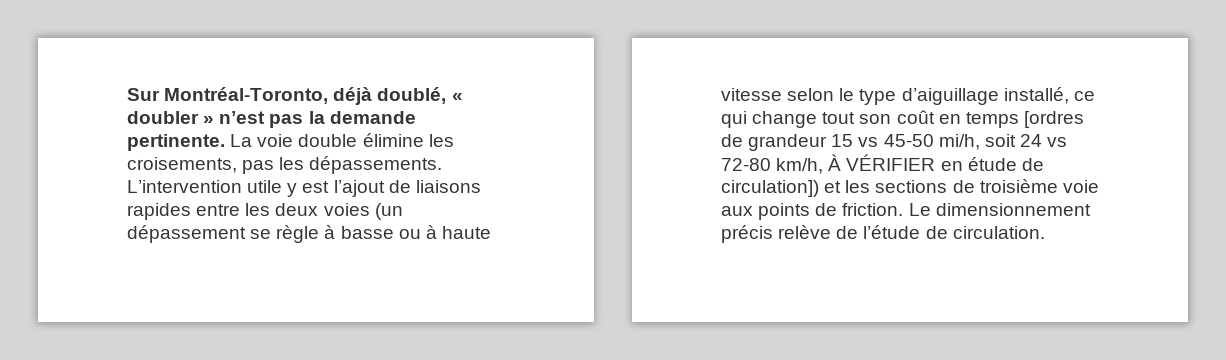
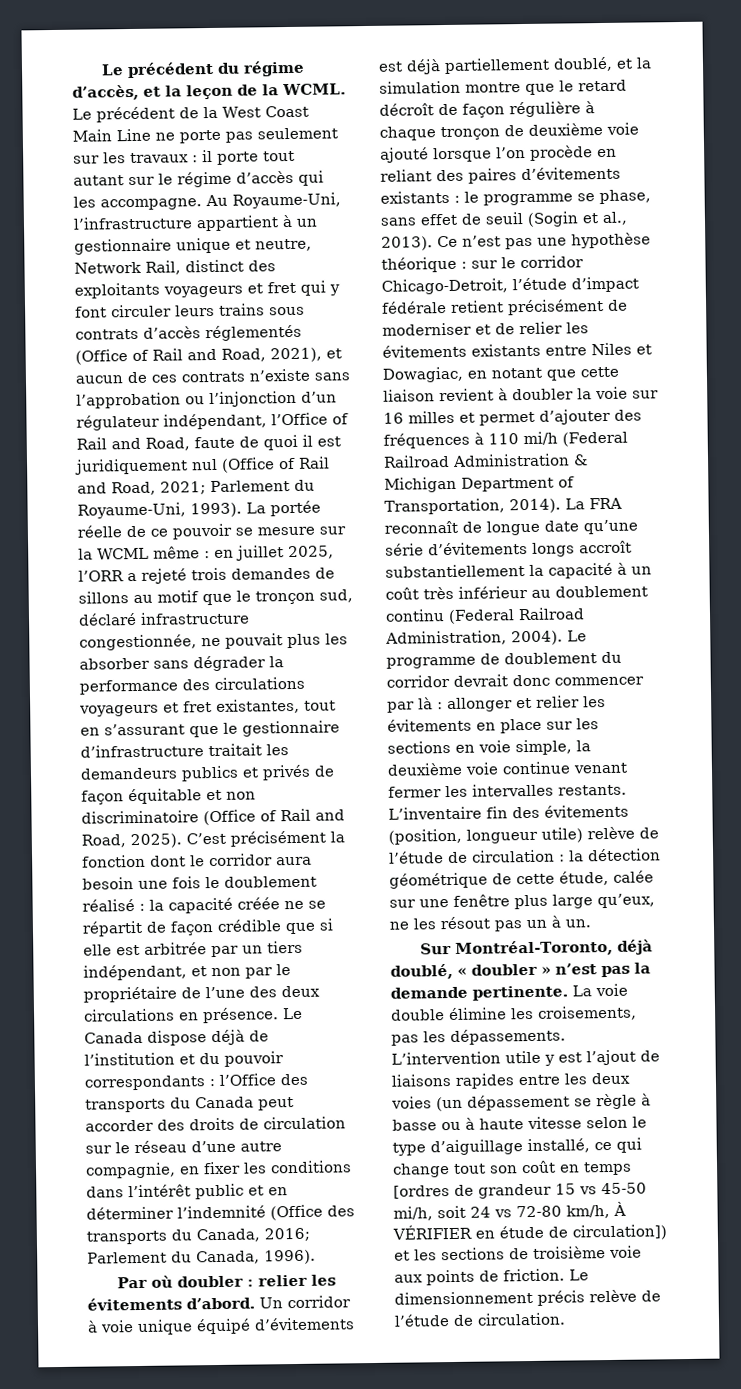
+ Le précédent du régime d’accès, et la leçon de la WCML. Le précédent de la West Coast Main Line ne porte pas seulement sur les travaux : il porte tout autant sur le régime d’accès qui les accompagne. Au Royaume-Uni, l’infrastructure appartient à un gestionnaire unique et neutre, Network Rail, distinct des exploitants voyageurs et fret qui y font circuler leurs trains sous contrats d’accès réglementés (Office of Rail and Road, 2021), et aucun de ces contrats n’existe sans l’approbation ou l’injonction d’un régulateur indépendant, l’Office of Rail and Road, faute de quoi il est juridiquement nul (Office of Rail and Road, 2021; Parlement du Royaume-Uni, 1993). La portée réelle de ce pouvoir se mesure sur la WCML même : en juillet 2025, l’ORR a rejeté trois demandes de sillons au motif que le tronçon sud, déclaré infrastructure congestionnée, ne pouvait plus les absorber sans dégrader la performance des circulations voyageurs et fret existantes, tout en s’assurant que le gestionnaire d’infrastructure traitait les demandeurs publics et privés de façon équitable et non discriminatoire (Office of Rail and Road, 2025). C’est précisément la fonction dont le corridor aura besoin une fois le doublement réalisé : la capacité créée ne se répartit de façon crédible que si elle est arbitrée par un tiers indépendant, et non par le propriétaire de l’une des deux circulations en présence. Le Canada dispose déjà de l’institution et du pouvoir correspondants : l’Office des transports du Canada peut accorder des droits de circulation sur le réseau d’une autre compagnie, en fixer les conditions dans l’intérêt public et en déterminer l’indemnité (Office des transports du Canada, 2016; Parlement du Canada, 1996).
+ Par où doubler : relier les évitements d’abord. Un corridor à voie unique équipé d’évitements est déjà partiellement doublé, et la simulation montre que le retard décroît de façon régulière à chaque tronçon de deuxième voie ajouté lorsque l’on procède en reliant des paires d’évitements existants : le programme se phase, sans effet de seuil (Sogin et al., 2013). Ce n’est pas une hypothèse théorique : sur le corridor Chicago-Detroit, l’étude d’impact fédérale retient précisément de moderniser et de relier les évitements existants entre Niles et Dowagiac, en notant que cette liaison revient à doubler la voie sur 16 milles et permet d’ajouter des fréquences à 110 mi/h (Federal Railroad Administration & Michigan Department of Transportation, 2014). La FRA reconnaît de longue date qu’une série d’évitements longs accroît substantiellement la capacité à un coût très inférieur au doublement continu (Federal Railroad Administration, 2004). Le programme de doublement du corridor devrait donc commencer par là : allonger et relier les évitements en place sur les sections en voie simple, la deuxième voie continue venant fermer les intervalles restants. L’inventaire fin des évitements (position, longueur utile) relève de l’étude de circulation : la détection géométrique de cette étude, calée sur une fenêtre plus large qu’eux, ne les résout pas un à un.

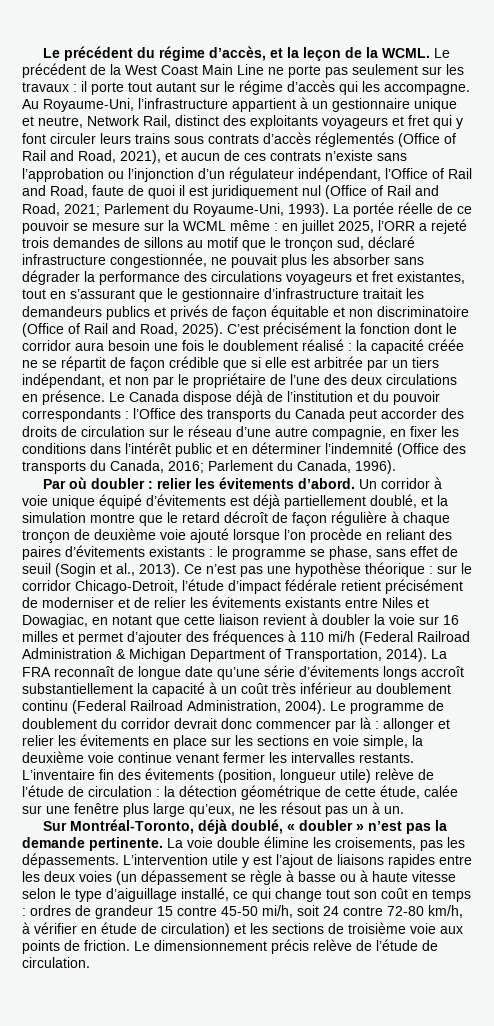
- L’intervention utile y est l’ajout de liaisons rapides entre les deux voies (un dépassement se règle à basse ou à haute vitesse selon le type d’aiguillage installé, ce qui change tout son coût en temps [ordres de grandeur 15 vs 45-50 mi/h, soit 24 vs 72-80 km/h, À VÉRIFIER en étude de circulation]) et les sections de troisième voie aux points de friction.
+ L’intervention utile y est l’ajout de liaisons rapides entre les deux voies (un dépassement se règle à basse ou à haute vitesse selon le type d’aiguillage installé, ce qui change tout son coût en temps : ordres de grandeur 15 contre 45-50 mi/h, soit 24 contre 72-80 km/h, à vérifier en étude de circulation) et les sections de troisième voie aux points de friction.

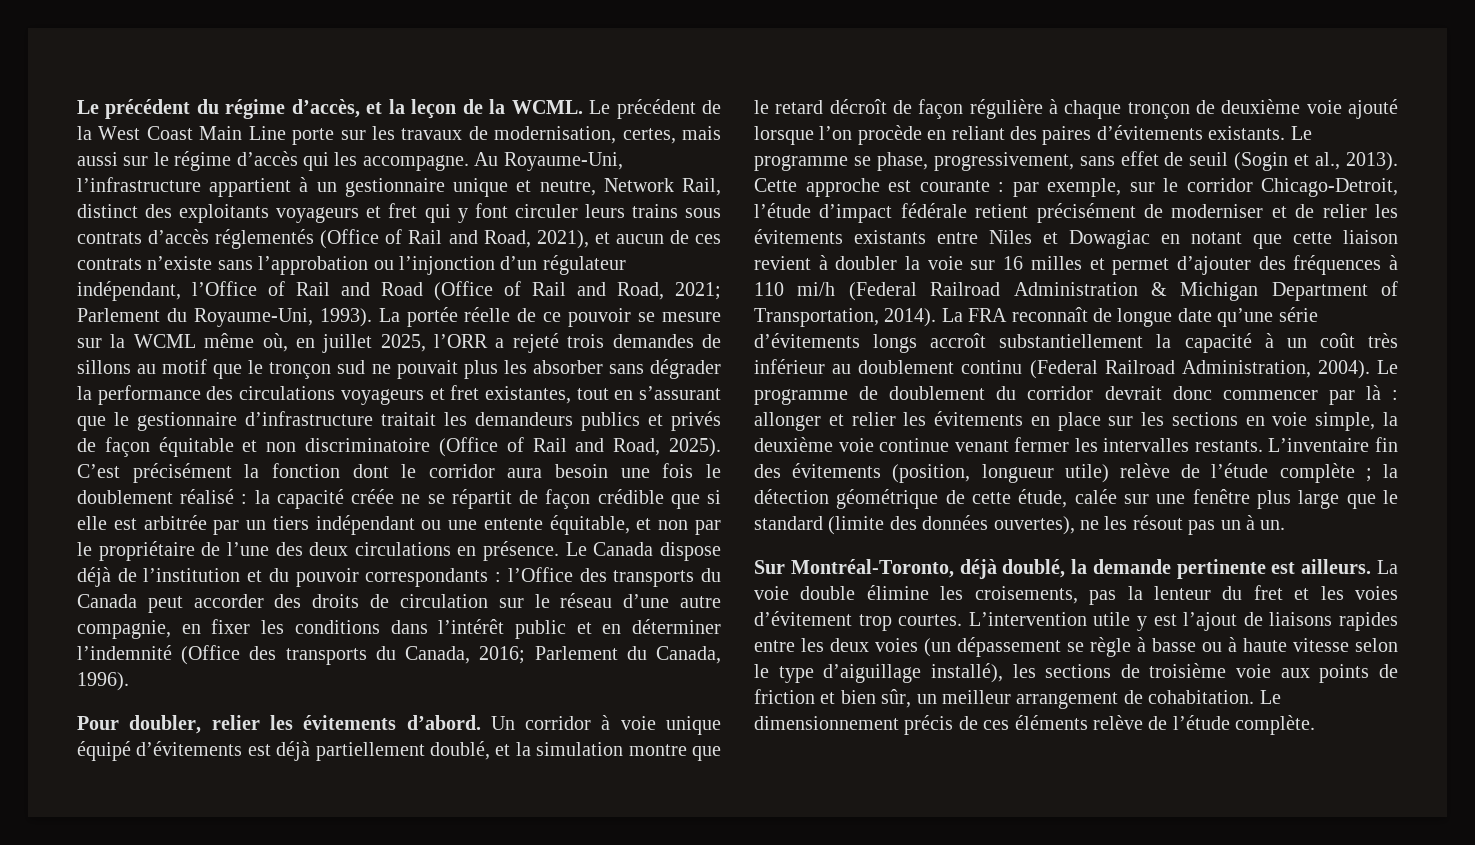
- Le précédent de la West Coast Main Line ne porte pas seulement sur les travaux : il porte tout autant sur le régime d’accès qui les accompagne.
+ Le précédent de la West Coast Main Line porte sur les travaux de modernisation, certes, mais aussi sur le régime d’accès qui les accompagne.
- Au Royaume-Uni, l’infrastructure appartient à un gestionnaire unique et neutre, Network Rail, distinct des exploitants voyageurs et fret qui y font circuler leurs trains sous contrats d’accès réglementés (Office of Rail and Road, 2021), et aucun de ces contrats n’existe sans l’approbation ou l’injonction d’un régulateur indépendant, l’Office of Rail and Road, faute de quoi il est juridiquement nul (Office of Rail and Road, 2021;
+ Au Royaume-Uni, l’infrastructure appartient à un gestionnaire unique et neutre, Network Rail, distinct des exploitants voyageurs et fret qui y font circuler leurs trains sous contrats d’accès réglementés (Office of Rail and Road, 2021), et aucun de ces contrats n’existe sans l’approbation ou l’injonction d’un régulateur indépendant, l’Office of Rail and Road (Office of Rail and Road, 2021;
- La portée réelle de ce pouvoir se mesure sur la WCML même : en juillet 2025, l’ORR a rejeté trois demandes de sillons au motif que le tronçon sud, déclaré infrastructure congestionnée, ne pouvait plus les absorber sans dégrader la performance des circulations voyageurs et fret existantes, tout en s’assurant que le gestionnaire d’infrastructure traitait les demandeurs publics et privés de façon équitable et non discriminatoire (Office of Rail and Road, 2025).
+ La portée réelle de ce pouvoir se mesure sur la WCML même où, en juillet 2025, l’ORR a rejeté trois demandes de sillons au motif que le tronçon sud ne pouvait plus les absorber sans dégrader la performance des circulations voyageurs et fret existantes, tout en s’assurant que le gestionnaire d’infrastructure traitait les demandeurs publics et privés de façon équitable et non discriminatoire (Office of Rail and Road, 2025).
- C’est précisément la fonction dont le corridor aura besoin une fois le doublement réalisé : la capacité créée ne se répartit de façon crédible que si elle est arbitrée par un tiers indépendant, et non par le propriétaire de l’une des deux circulations en présence.
+ C’est précisément la fonction dont le corridor aura besoin une fois le doublement réalisé : la capacité créée ne se répartit de façon crédible que si elle est arbitrée par un tiers indépendant ou une entente équitable, et non par le propriétaire de l’une des deux circulations en présence.
- Par où doubler : relier les évitements d’abord.
+ Pour doubler, relier les évitements d’abord.
- Un corridor à voie unique équipé d’évitements est déjà partiellement doublé, et la simulation montre que le retard décroît de façon régulière à chaque tronçon de deuxième voie ajouté lorsque l’on procède en reliant des paires d’évitements existants : le programme se phase, sans effet de seuil (Sogin et al., 2013).
+ Un corridor à voie unique équipé d’évitements est déjà partiellement doublé, et la simulation montre que le retard décroît de façon régulière à chaque tronçon de deuxième voie ajouté lorsque l’on procède en reliant des paires d’évitements existants. Le programme se phase, progressivement, sans effet de seuil (Sogin et al., 2013).
- Ce n’est pas une hypothèse théorique : sur le corridor Chicago-Detroit, l’étude d’impact fédérale retient précisément de moderniser et de relier les évitements existants entre Niles et Dowagiac, en notant que cette liaison revient à doubler la voie sur 16 milles et permet d’ajouter des fréquences à 110 mi/h (Federal Railroad Administration & Michigan Department of Transportation, 2014).
+ Cette approche est courante : par exemple, sur le corridor Chicago-Detroit, l’étude d’impact fédérale retient précisément de moderniser et de relier les évitements existants entre Niles et Dowagiac en notant que cette liaison revient à doubler la voie sur 16 milles et permet d’ajouter des fréquences à 110 mi/h (Federal Railroad Administration & Michigan Department of Transportation, 2014).
- L’inventaire fin des évitements (position, longueur utile) relève de l’étude de circulation : la détection géométrique de cette étude, calée sur une fenêtre plus large qu’eux, ne les résout pas un à un.
+ L’inventaire fin des évitements (position, longueur utile) relève de l’étude complète ; la détection géométrique de cette étude, calée sur une fenêtre plus large que le standard (limite des données ouvertes), ne les résout pas un à un.
- Sur Montréal-Toronto, déjà doublé, « doubler » n’est pas la demande pertinente.
+ Sur Montréal-Toronto, déjà doublé, la demande pertinente est ailleurs.
- La voie double élimine les croisements, pas les dépassements.
+ La voie double élimine les croisements, pas la lenteur du fret et les voies d’évitement trop courtes.
- L’intervention utile y est l’ajout de liaisons rapides entre les deux voies (un dépassement se règle à basse ou à haute vitesse selon le type d’aiguillage installé, ce qui change tout son coût en temps : ordres de grandeur 15 contre 45-50 mi/h, soit 24 contre 72-80 km/h, à vérifier en étude de circulation) et les sections de troisième voie aux points de friction. Le dimensionnement précis relève de l’étude de circulation.
+ L’intervention utile y est l’ajout de liaisons rapides entre les deux voies (un dépassement se règle à basse ou à haute vitesse selon le type d’aiguillage installé), les sections de troisième voie aux points de friction et bien sûr, un meilleur arrangement de cohabitation. Le dimensionnement précis de ces éléments relève de l’étude complète.

